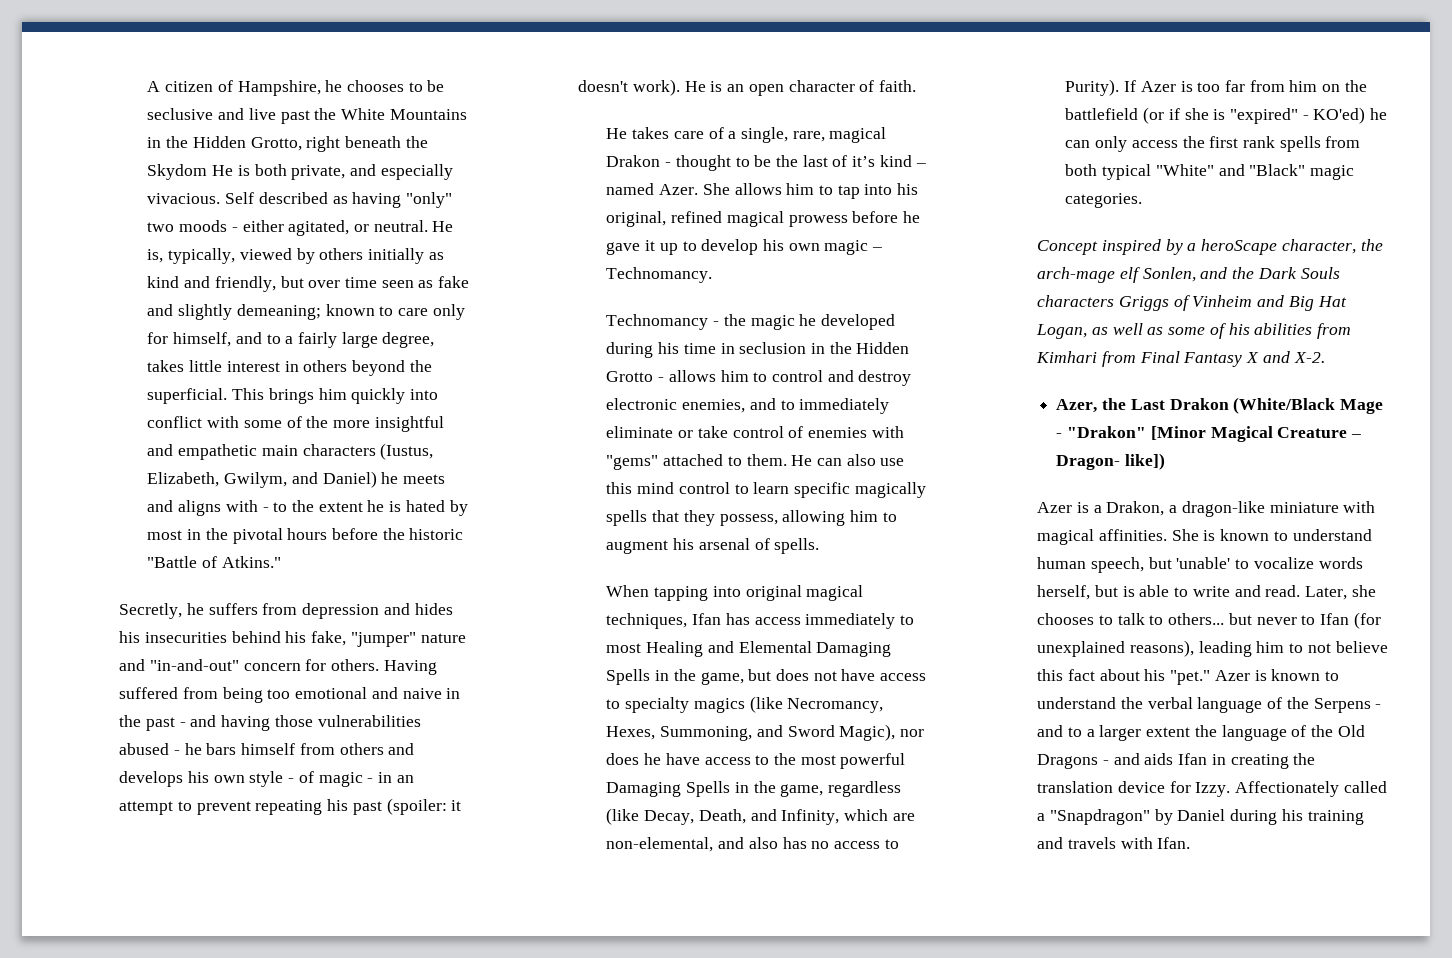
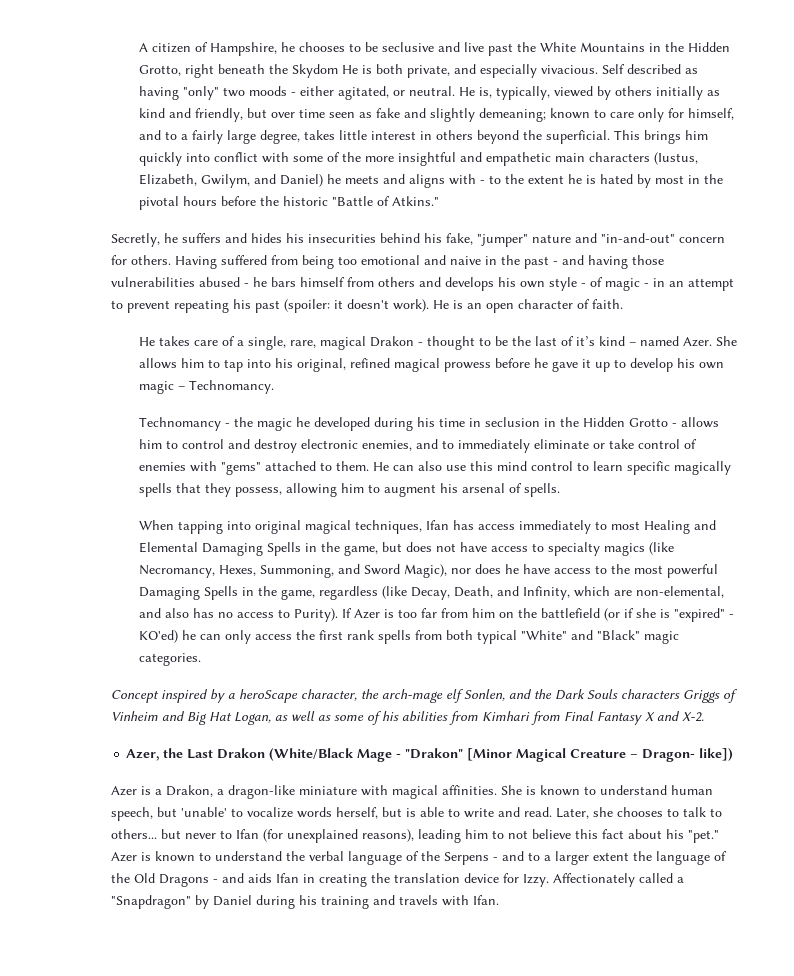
- Secretly, he suffers from depression and hides his insecurities behind his fake, "jumper" nature and "in-and-out" concern for others.
+ Secretly, he suffers and hides his insecurities behind his fake, "jumper" nature and "in-and-out" concern for others.

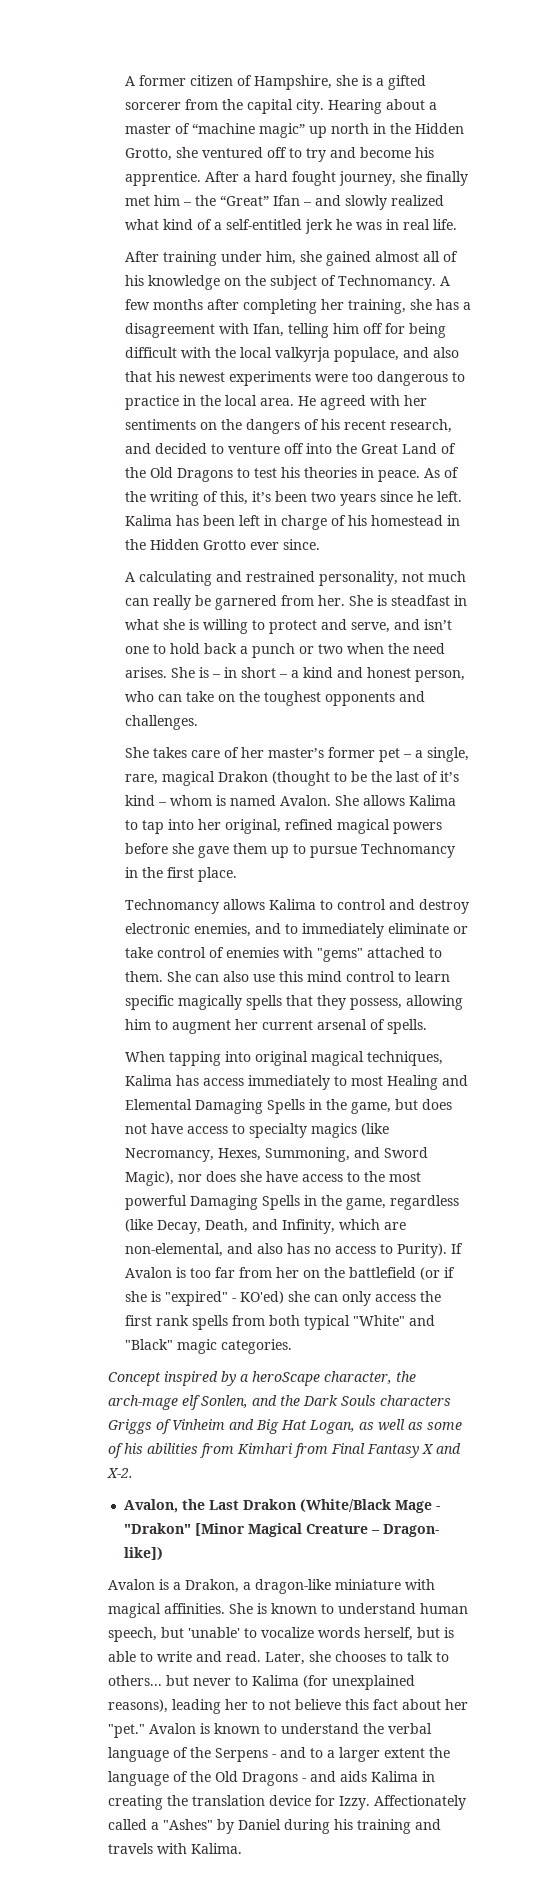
- A citizen of Hampshire, he chooses to be seclusive and live past the White Mountains in the Hidden Grotto, right beneath the Skydom He is both private, and especially vivacious. Self described as having "only" two moods - either agitated, or neutral. He is, typically, viewed by others initially as kind and friendly, but over time seen as fake and slightly demeaning; known to care only for himself, and to a fairly large degree, takes little interest in others beyond the superficial. This brings him quickly into conflict with some of the more insightful and empathetic main characters (Iustus, Elizabeth, Gwilym, and Daniel) he meets and aligns with - to the extent he is hated by most in the pivotal hours before the historic "Battle of Atkins."
- Secretly, he suffers and hides his insecurities behind his fake, "jumper" nature and "in-and-out" concern for others. Having suffered from being too emotional and naive in the past - and having those vulnerabilities abused - he bars himself from others and develops his own style - of magic - in an attempt to prevent repeating his past (spoiler: it doesn't work). He is an open character of faith.
- He takes care of a single, rare, magical Drakon - thought to be the last of it’s kind – named Azer.
+ A former citizen of Hampshire, she is a gifted sorcerer from the capital city. Hearing about a master of “machine magic” up north in the Hidden Grotto, she ventured off to try and become his apprentice. After a hard fought journey, she finally met him – the “Great” Ifan – and slowly realized what kind of a self-entitled jerk he was in real life.
+ After training under him, she gained almost all of his knowledge on the subject of Technomancy. A few months after completing her training, she has a disagreement with Ifan, telling him off for being difficult with the local valkyrja populace, and also that his newest experiments were too dangerous to practice in the local area. He agreed with her sentiments on the dangers of his recent research, and decided to venture off into the Great Land of the Old Dragons to test his theories in peace. As of the writing of this, it’s been two years since he left. Kalima has been left in charge of his homestead in the Hidden Grotto ever since.
+ A calculating and restrained personality, not much can really be garnered from her. She is steadfast in what she is willing to protect and serve, and isn’t one to hold back a punch or two when the need arises. She is – in short – a kind and honest person, who can take on the toughest opponents and challenges.
+ She takes care of her master’s former pet – a single, rare, magical Drakon (thought to be the last of it’s kind – whom is named Avalon.
- She allows him to tap into his original, refined magical prowess before he gave it up to develop his own magic – Technomancy.
- Technomancy - the magic he developed during his time in seclusion in the Hidden Grotto - allows him to control and destroy electronic enemies, and to immediately eliminate or take control of enemies with "gems" attached to them.
+ She allows Kalima to tap into her original, refined magical powers before she gave them up to pursue Technomancy in the first place.
+ Technomancy allows Kalima to control and destroy electronic enemies, and to immediately eliminate or take control of enemies with "gems" attached to them.
- He can also use this mind control to learn specific magically spells that they possess, allowing him to augment his arsenal of spells.
+ She can also use this mind control to learn specific magically spells that they possess, allowing him to augment her current arsenal of spells.
- When tapping into original magical techniques, Ifan has access immediately to most Healing and Elemental Damaging Spells in the game, but does not have access to specialty magics (like Necromancy, Hexes, Summoning, and Sword Magic), nor does he have access to the most powerful Damaging Spells in the game, regardless (like Decay, Death, and Infinity, which are non-elemental, and also has no access to Purity).
+ When tapping into original magical techniques, Kalima has access immediately to most Healing and Elemental Damaging Spells in the game, but does not have access to specialty magics (like Necromancy, Hexes, Summoning, and Sword Magic), nor does she have access to the most powerful Damaging Spells in the game, regardless (like Decay, Death, and Infinity, which are non-elemental, and also has no access to Purity).
- If Azer is too far from him on the battlefield (or if she is "expired" - KO'ed) he can only access the first rank spells from both typical "White" and "Black" magic categories.
+ If Avalon is too far from her on the battlefield (or if she is "expired" - KO'ed) she can only access the first rank spells from both typical "White" and "Black" magic categories.
- Azer, the Last Drakon (White/Black Mage - "Drakon" [Minor Magical Creature – Dragon- like])
+ Avalon, the Last Drakon (White/Black Mage - "Drakon" [Minor Magical Creature – Dragon- like])
- Azer is a Drakon, a dragon-like miniature with magical affinities.
+ Avalon is a Drakon, a dragon-like miniature with magical affinities.
- Later, she chooses to talk to others... but never to Ifan (for unexplained reasons), leading him to not believe this fact about his "pet." Azer is known to understand the verbal language of the Serpens - and to a larger extent the language of the Old Dragons - and aids Ifan in creating the translation device for Izzy.
+ Later, she chooses to talk to others... but never to Kalima (for unexplained reasons), leading her to not believe this fact about her "pet." Avalon is known to understand the verbal language of the Serpens - and to a larger extent the language of the Old Dragons - and aids Kalima in creating the translation device for Izzy.
- Affectionately called a "Snapdragon" by Daniel during his training and travels with Ifan.
+ Affectionately called a "Ashes" by Daniel during his training and travels with Kalima.

